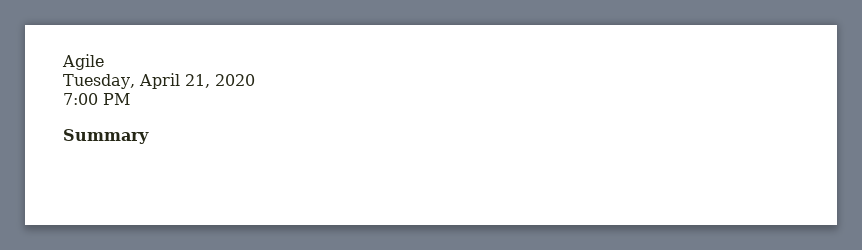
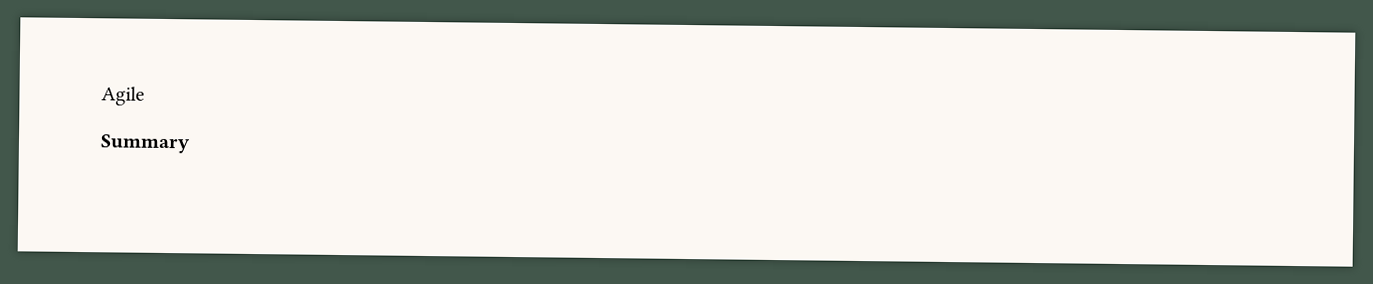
- Tuesday, April 21, 2020
- 7:00 PM

